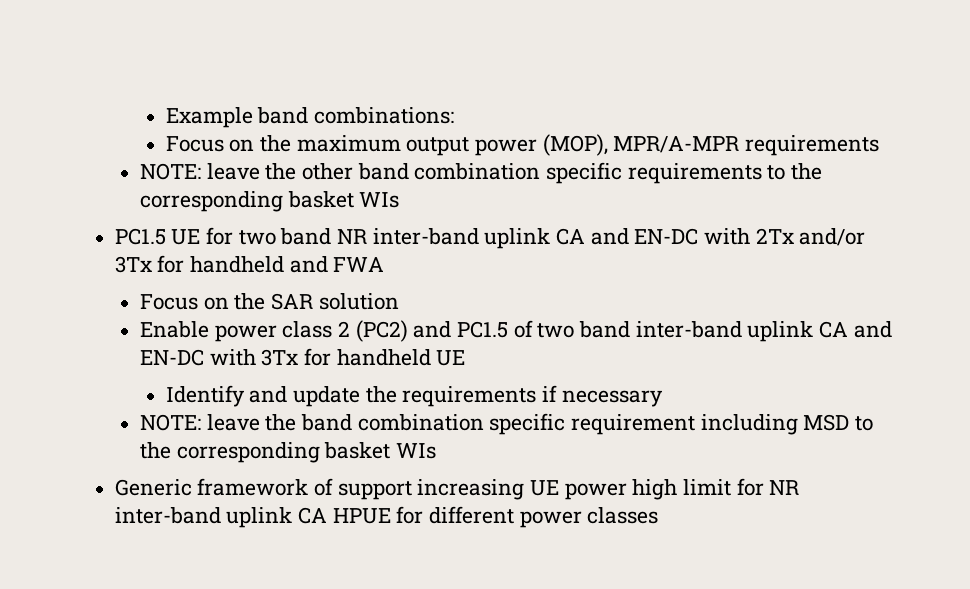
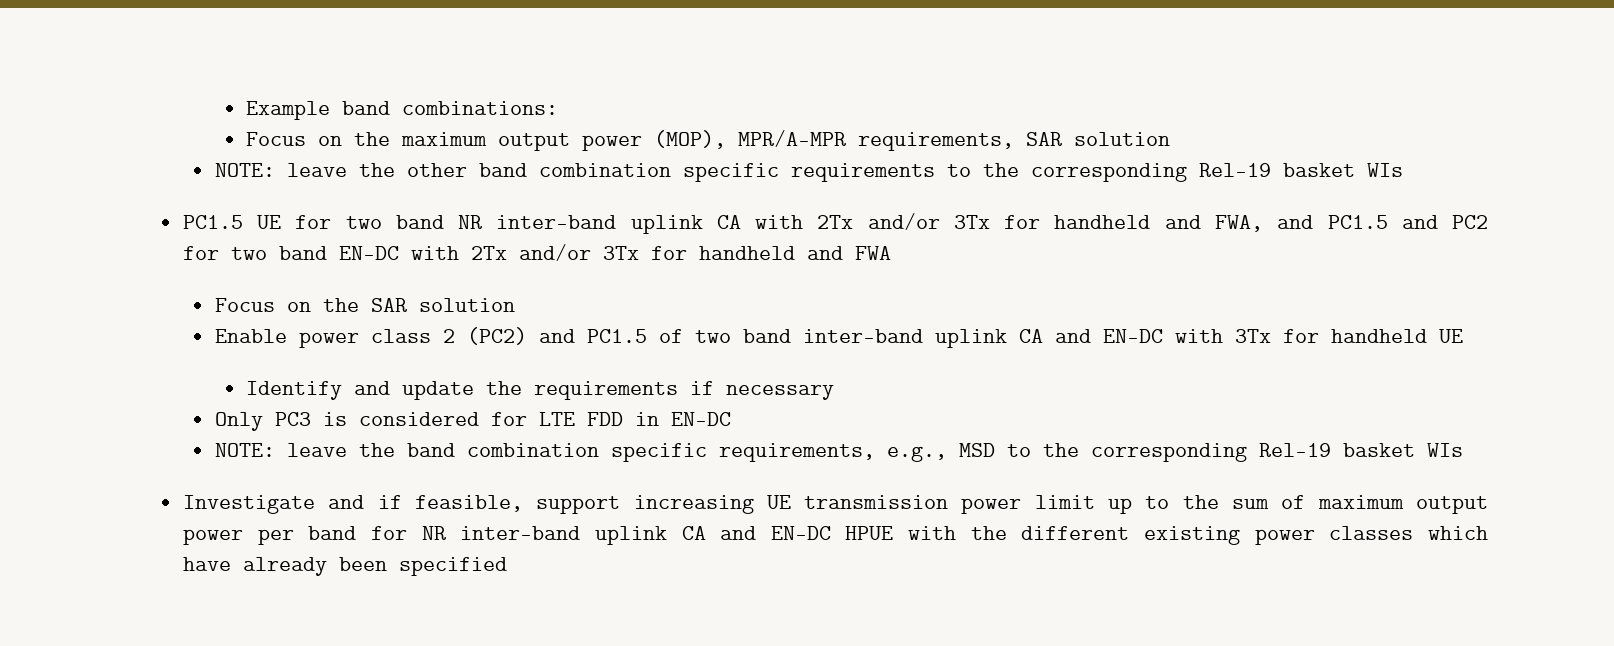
- Focus on the maximum output power (MOP), MPR/A-MPR requirements
+ Focus on the maximum output power (MOP), MPR/A-MPR requirements, SAR solution
- NOTE: leave the other band combination specific requirements to the corresponding basket WIs
+ NOTE: leave the other band combination specific requirements to the corresponding Rel-19 basket WIs
- PC1.5 UE for two band NR inter-band uplink CA and EN-DC with 2Tx and/or 3Tx for handheld and FWA
+ PC1.5 UE for two band NR inter-band uplink CA with 2Tx and/or 3Tx for handheld and FWA, and PC1.5 and PC2 for two band EN-DC with 2Tx and/or 3Tx for handheld and FWA
+ Only PC3 is considered for LTE FDD in EN-DC
- NOTE: leave the band combination specific requirement including MSD to the corresponding basket WIs
- Generic framework of support increasing UE power high limit for NR inter-band uplink CA HPUE for different power classes
+ NOTE: leave the band combination specific requirements, e.g., MSD to the corresponding Rel-19 basket WIs
+ Investigate and if feasible, support increasing UE transmission power limit up to the sum of maximum output power per band for NR inter-band uplink CA and EN-DC HPUE with the different existing power classes which have already been specified

